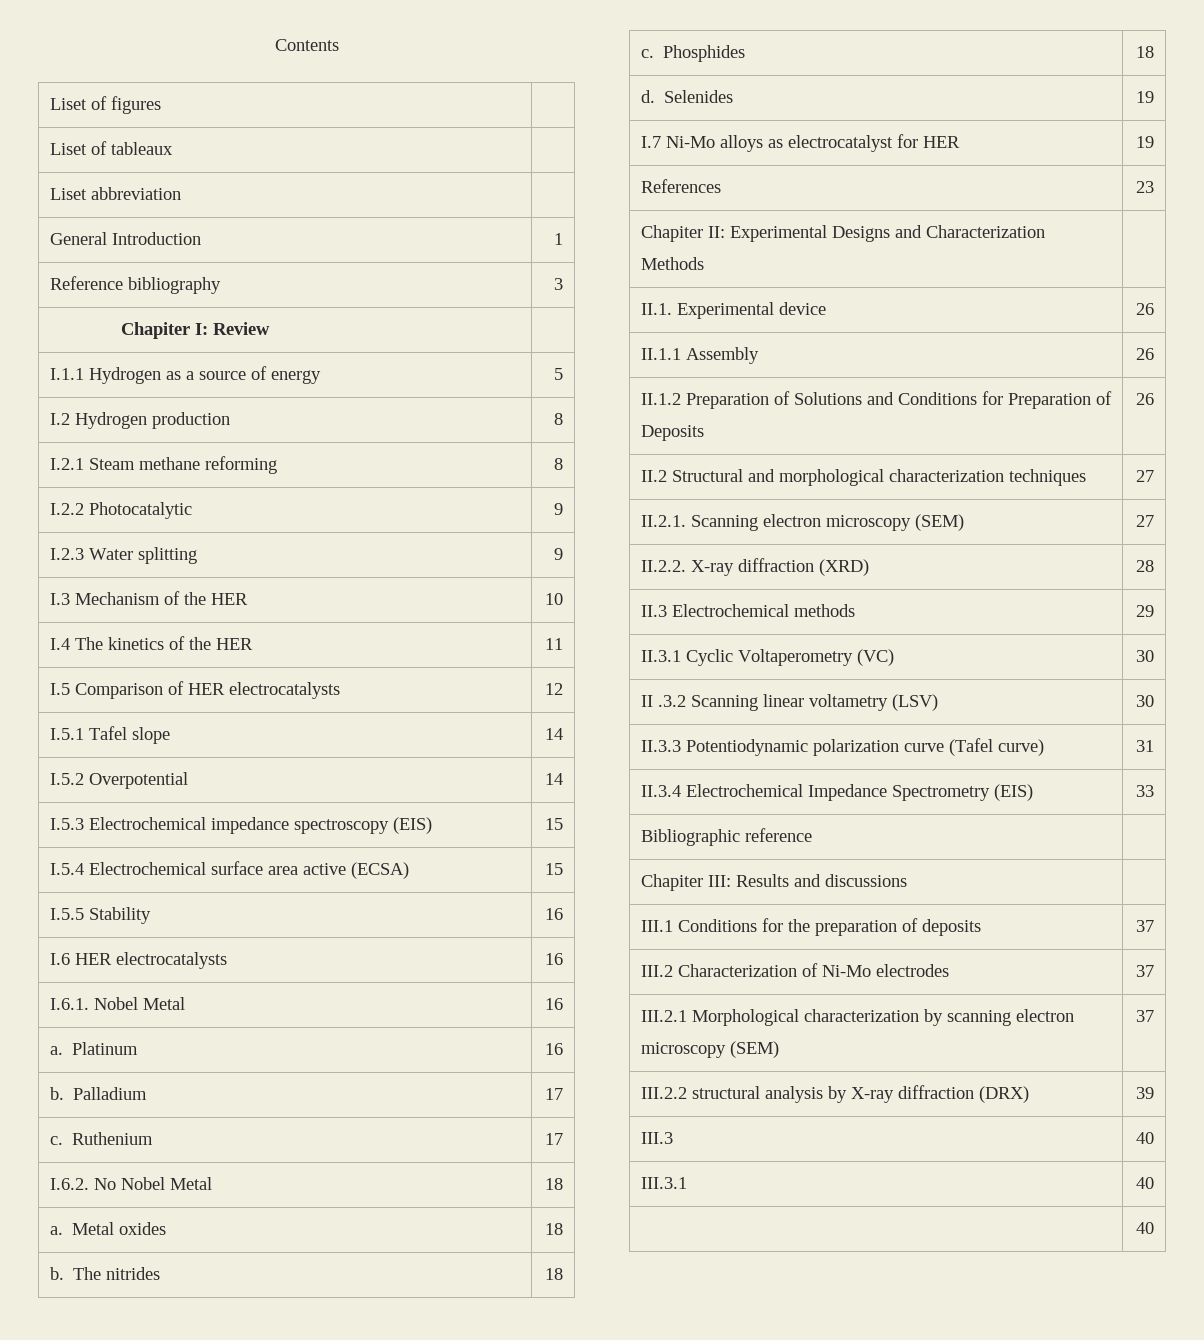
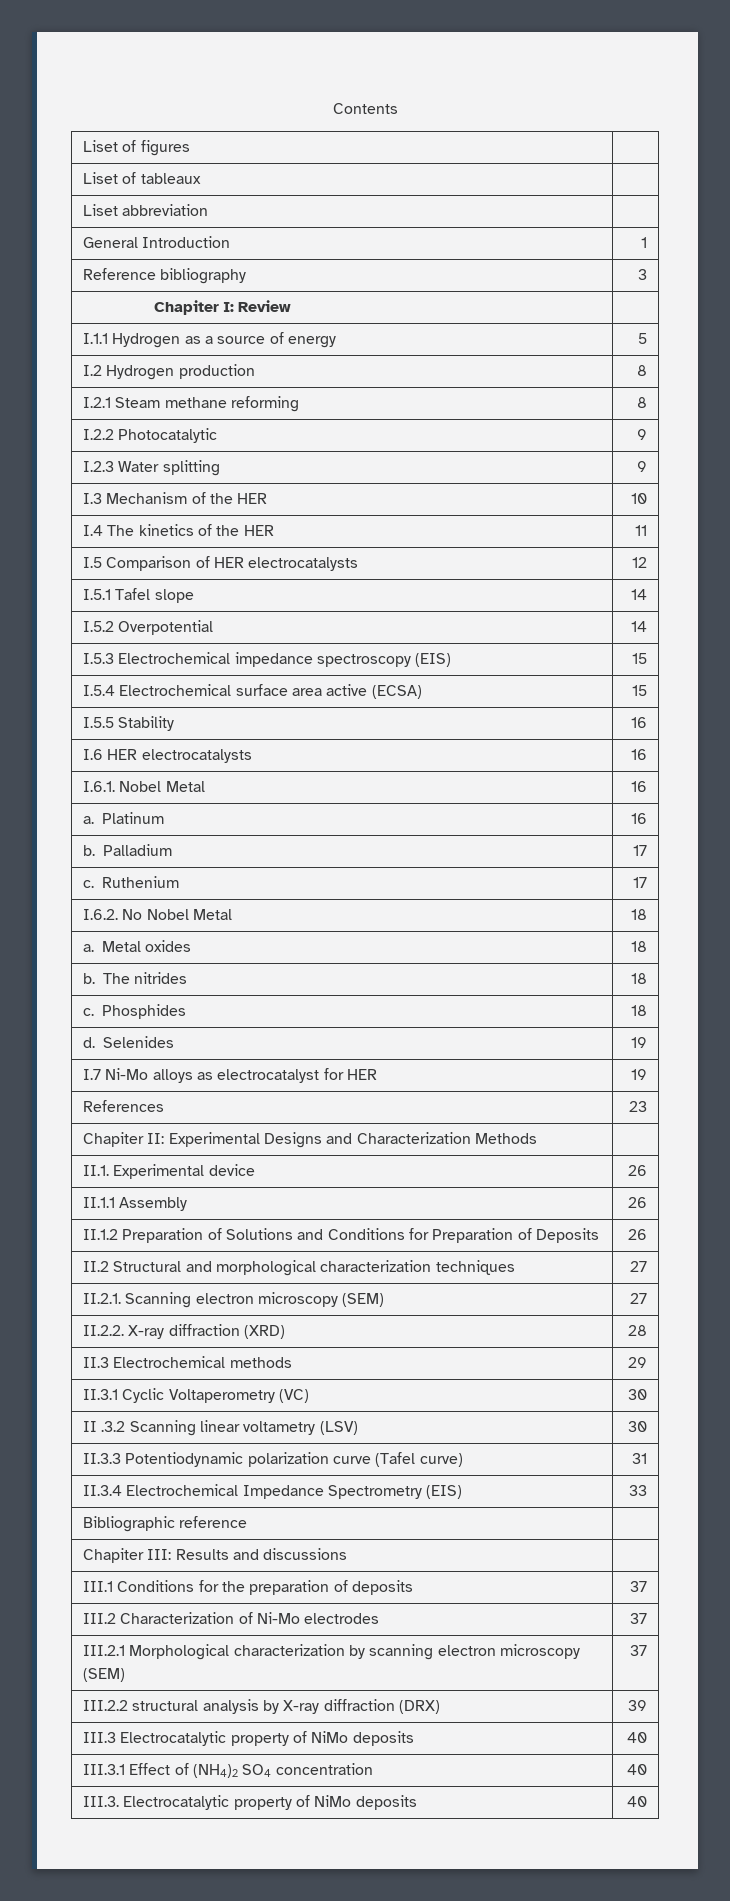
- III.3 | 40
- III.3.1 | 40
- | 40
+ III.3 Electrocatalytic property of NiMo deposits | 40
+ III.3.1 Effect of (NH4)2 SO4 concentration | 40
+ III.3. Electrocatalytic property of NiMo deposits | 40

